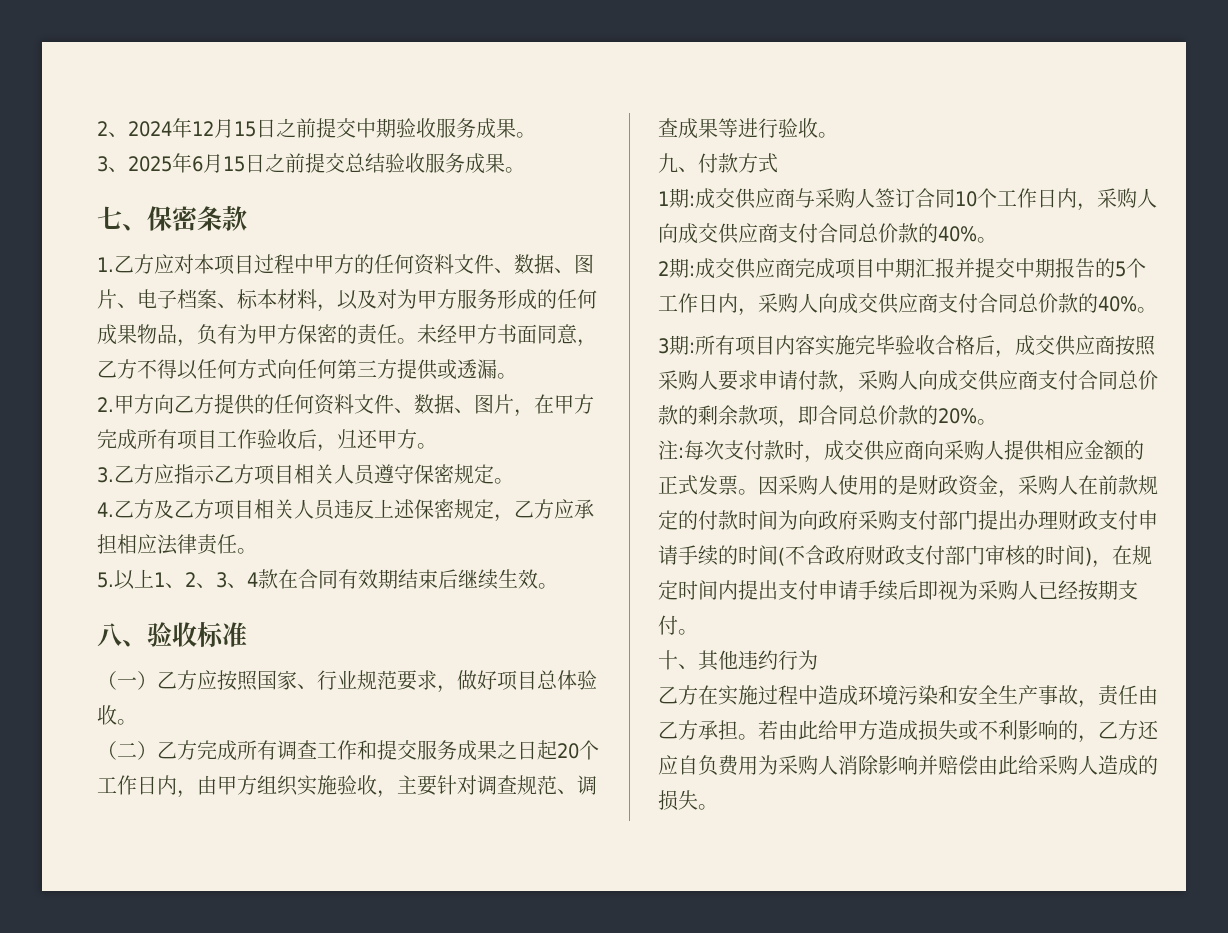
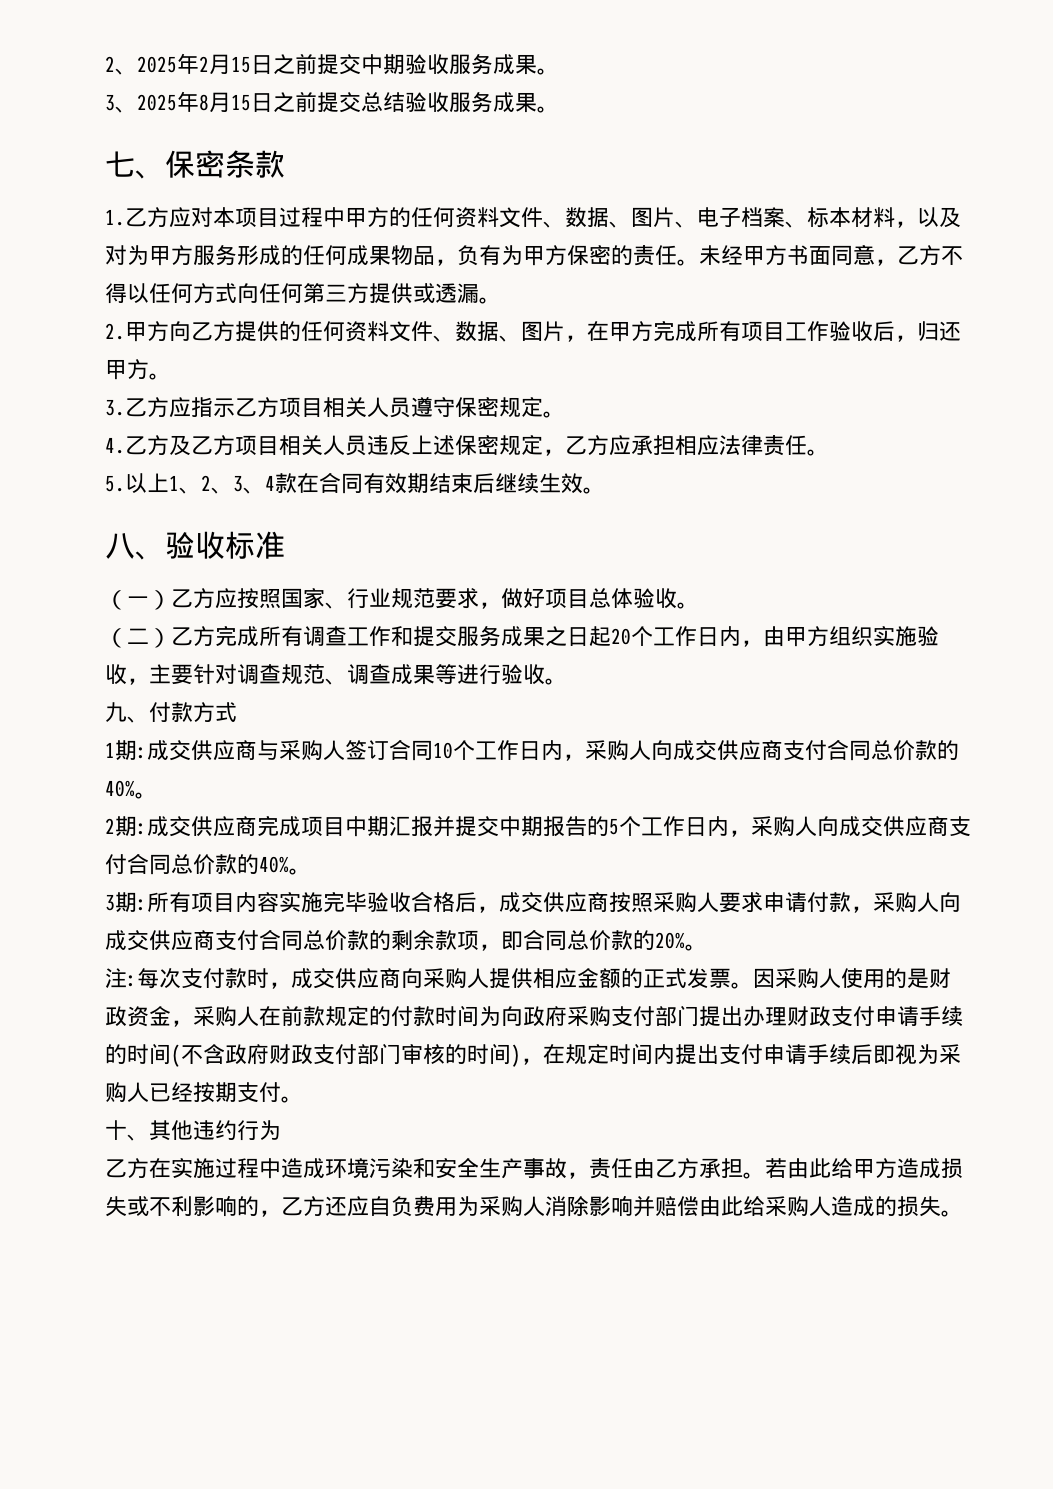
- 2、2024年12月15日之前提交中期验收服务成果。
+ 2、2025年2月15日之前提交中期验收服务成果。
- 3、2025年6月15日之前提交总结验收服务成果。
+ 3、2025年8月15日之前提交总结验收服务成果。

